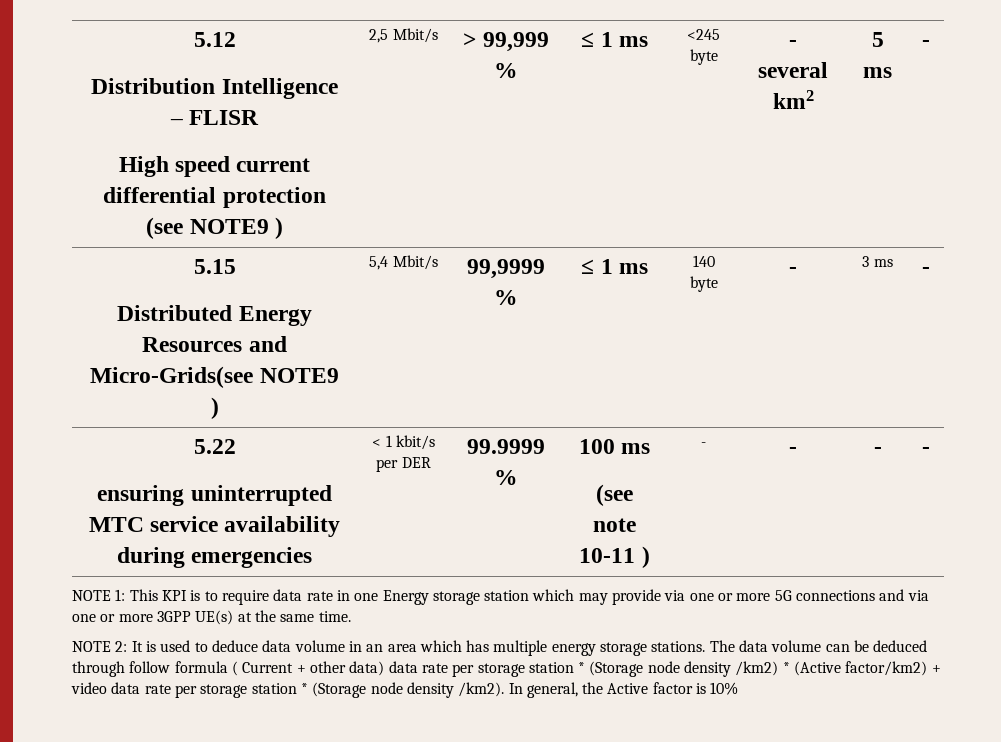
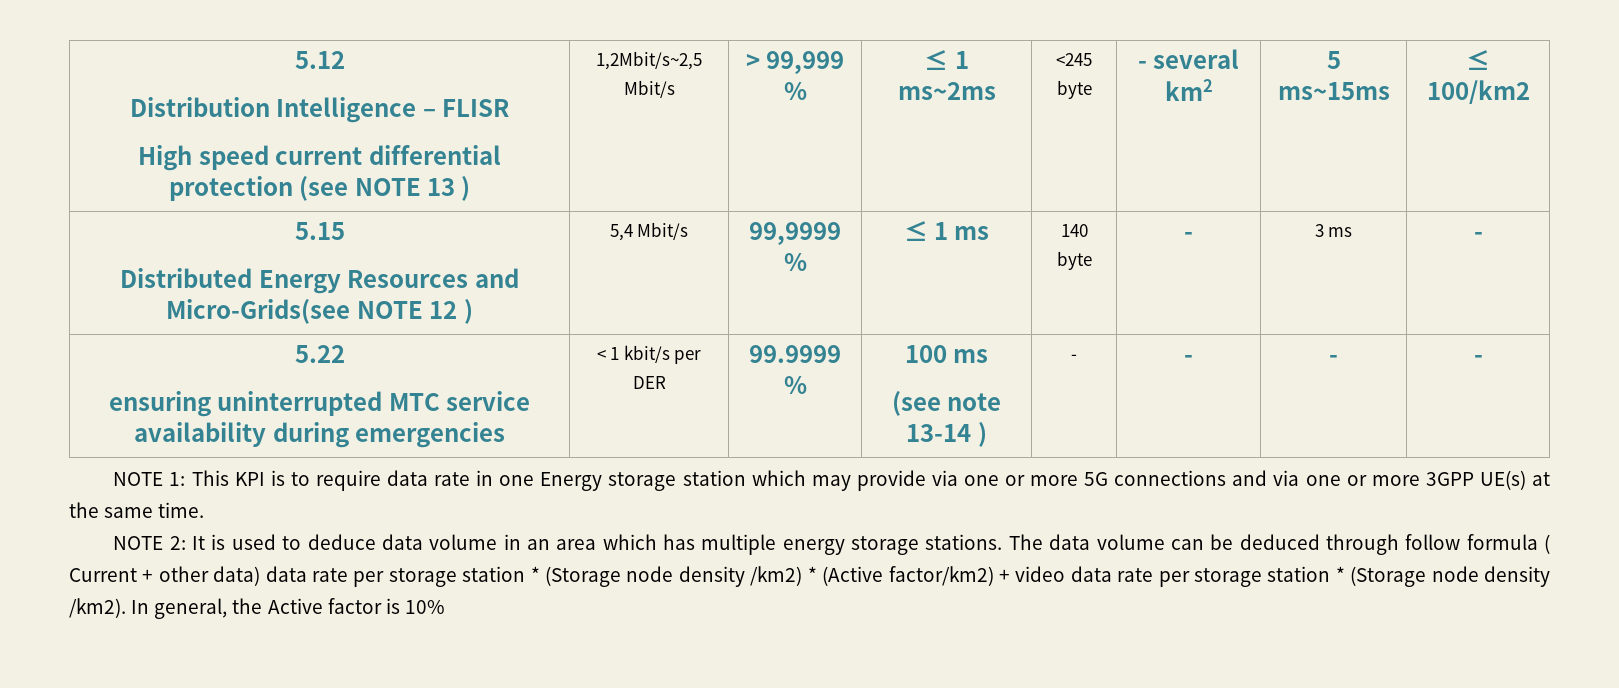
  5.12
  Distribution Intelligence – FLISR
- High speed current differential protection (see NOTE9 ) | 2,5 Mbit/s | > 99,999 % | ≤ 1 ms | <245 byte | - several km2 | 5 ms | -
+ High speed current differential protection (see NOTE 13 ) | 1,2Mbit/s~2,5 Mbit/s | > 99,999 % | ≤ 1 ms~2ms | <245 byte | - several km2 | 5 ms~15ms | ≤ 100/km2
  5.15
- Distributed Energy Resources and Micro-Grids(see NOTE9 ) | 5,4 Mbit/s | 99,9999 % | ≤ 1 ms | 140 byte | - | 3 ms | -
+ Distributed Energy Resources and Micro-Grids(see NOTE 12 ) | 5,4 Mbit/s | 99,9999 % | ≤ 1 ms | 140 byte | - | 3 ms | -
  5.22
  ensuring uninterrupted MTC service availability during emergencies | < 1 kbit/s per DER | 99.9999 % | 100 ms
- (see note 10-11 ) | - | - | - | -
+ (see note 13-14 ) | - | - | - | -

